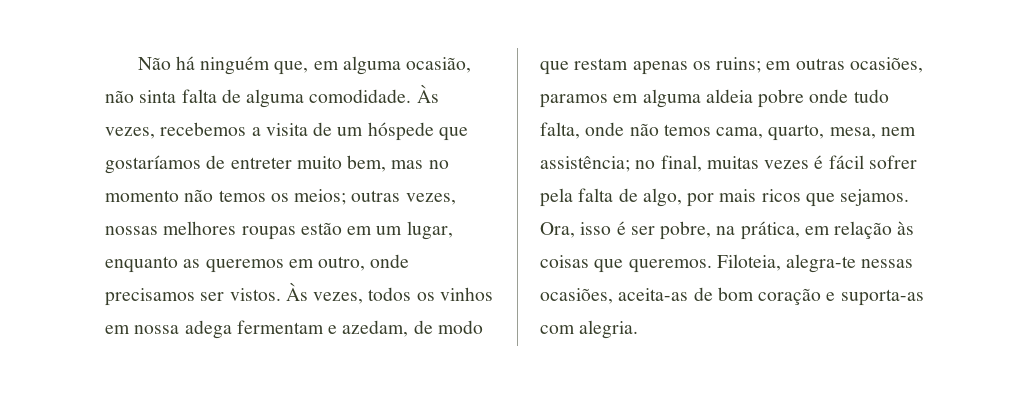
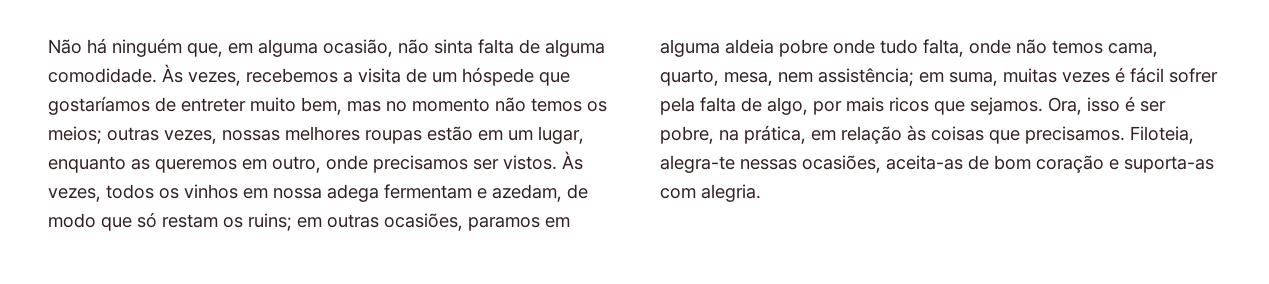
- Às vezes, todos os vinhos em nossa adega fermentam e azedam, de modo que restam apenas os ruins; em outras ocasiões, paramos em alguma aldeia pobre onde tudo falta, onde não temos cama, quarto, mesa, nem assistência; no final, muitas vezes é fácil sofrer pela falta de algo, por mais ricos que sejamos.
+ Às vezes, todos os vinhos em nossa adega fermentam e azedam, de modo que só restam os ruins; em outras ocasiões, paramos em alguma aldeia pobre onde tudo falta, onde não temos cama, quarto, mesa, nem assistência; em suma, muitas vezes é fácil sofrer pela falta de algo, por mais ricos que sejamos.
- Ora, isso é ser pobre, na prática, em relação às coisas que queremos.
+ Ora, isso é ser pobre, na prática, em relação às coisas que precisamos.

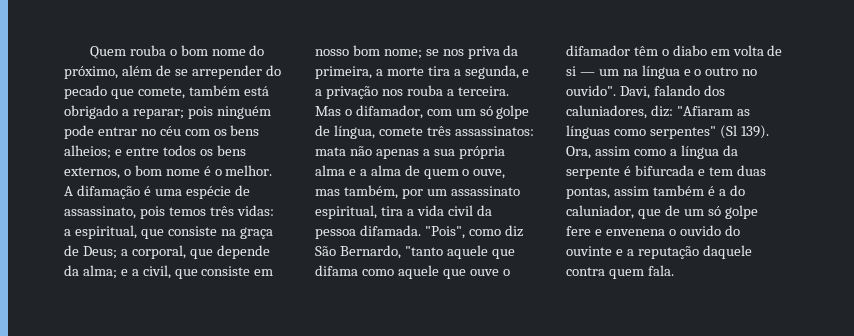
- Não há ninguém que, em alguma ocasião, não sinta falta de alguma comodidade. Às vezes, recebemos a visita de um hóspede que gostaríamos de entreter muito bem, mas no momento não temos os meios; outras vezes, nossas melhores roupas estão em um lugar, enquanto as queremos em outro, onde precisamos ser vistos. Às vezes, todos os vinhos em nossa adega fermentam e azedam, de modo que só restam os ruins; em outras ocasiões, paramos em alguma aldeia pobre onde tudo falta, onde não temos cama, quarto, mesa, nem assistência; em suma, muitas vezes é fácil sofrer pela falta de algo, por mais ricos que sejamos. Ora, isso é ser pobre, na prática, em relação às coisas que precisamos. Filoteia, alegra-te nessas ocasiões, aceita-as de bom coração e suporta-as com alegria.
+ Quem rouba o bom nome do próximo, além de se arrepender do pecado que comete, também está obrigado a reparar; pois ninguém pode entrar no céu com os bens alheios; e entre todos os bens externos, o bom nome é o melhor. A difamação é uma espécie de assassinato, pois temos três vidas: a espiritual, que consiste na graça de Deus; a corporal, que depende da alma; e a civil, que consiste em nosso bom nome; se nos priva da primeira, a morte tira a segunda, e a privação nos rouba a terceira. Mas o difamador, com um só golpe de língua, comete três assassinatos: mata não apenas a sua própria alma e a alma de quem o ouve, mas também, por um assassinato espiritual, tira a vida civil da pessoa difamada. "Pois", como diz São Bernardo, "tanto aquele que difama como aquele que ouve o difamador têm o diabo em volta de si — um na língua e o outro no ouvido". Davi, falando dos caluniadores, diz: "Afiaram as línguas como serpentes" (Sl 139). Ora, assim como a língua da serpente é bifurcada e tem duas pontas, assim também é a do caluniador, que de um só golpe fere e envenena o ouvido do ouvinte e a reputação daquele contra quem fala.

